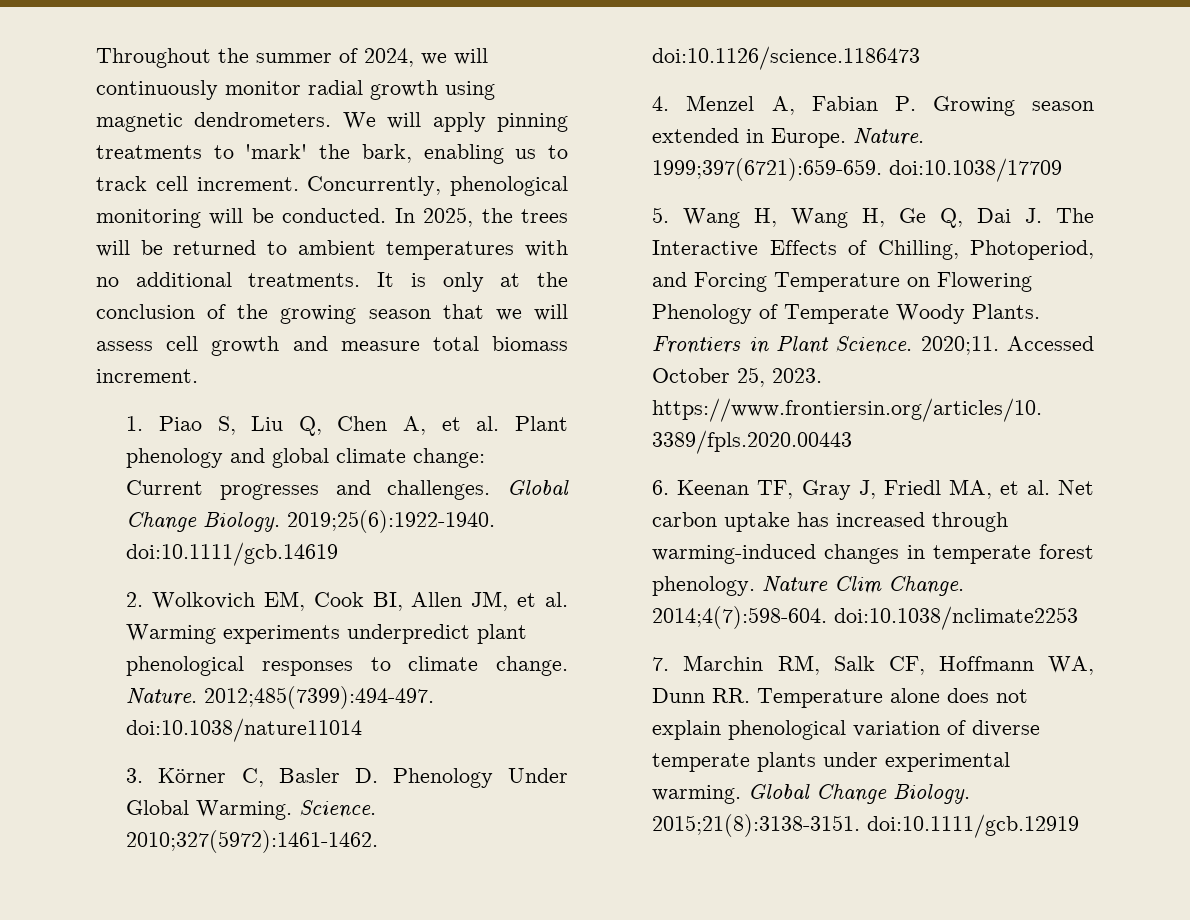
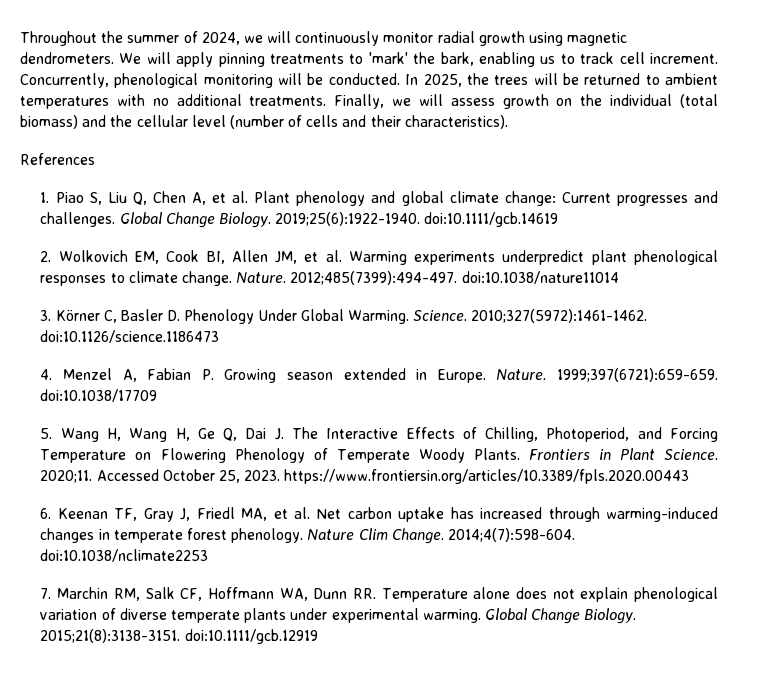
- It is only at the conclusion of the growing season that we will assess cell growth and measure total biomass increment.
+ Finally, we will assess growth on the individual (total biomass) and the cellular level (number of cells and their characteristics).
+ References

